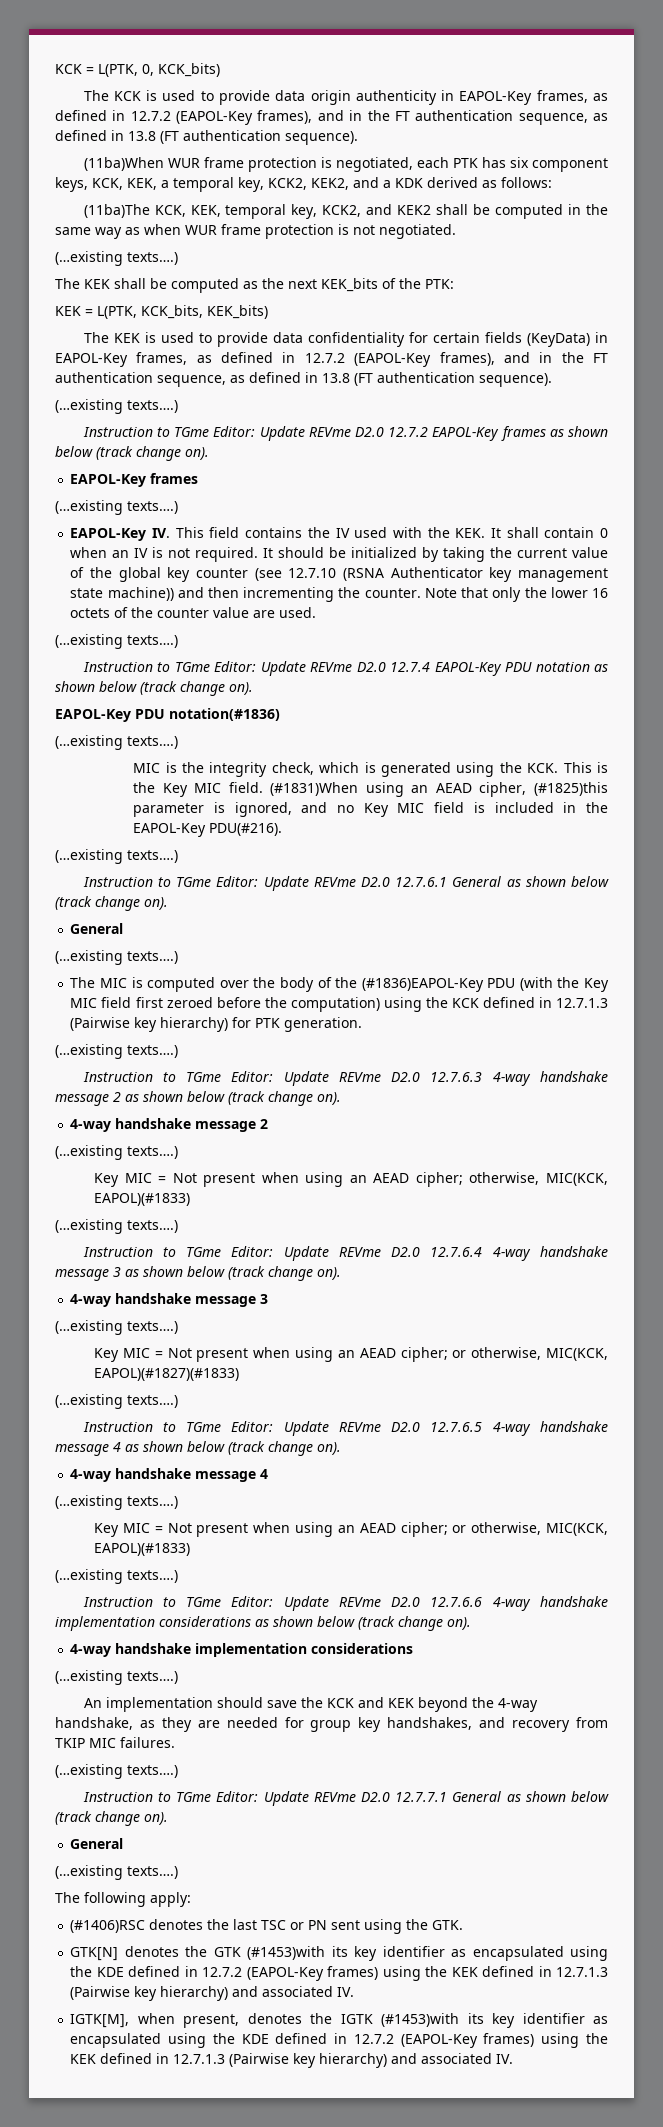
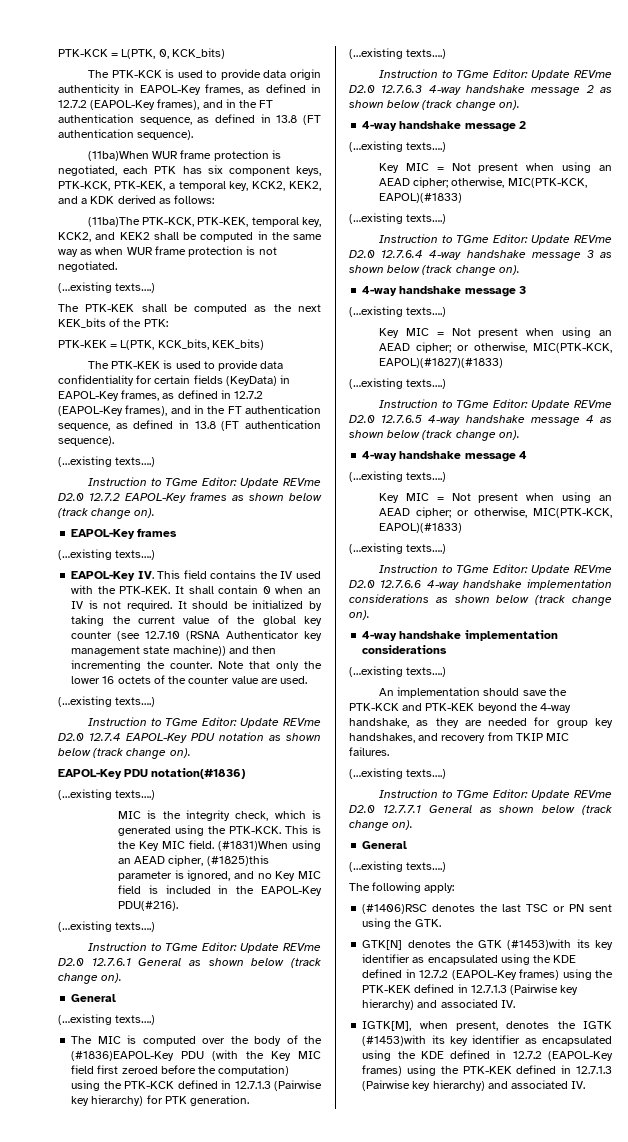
- KCK = L(PTK, 0, KCK_bits)
+ PTK-KCK = L(PTK, 0, KCK_bits)
- The KCK is used to provide data origin authenticity in EAPOL-Key frames, as defined in 12.7.2 (EAPOL-Key frames), and in the FT authentication sequence, as defined in 13.8 (FT authentication sequence).
+ The PTK-KCK is used to provide data origin authenticity in EAPOL-Key frames, as defined in 12.7.2 (EAPOL-Key frames), and in the FT authentication sequence, as defined in 13.8 (FT authentication sequence).
- (11ba)When WUR frame protection is negotiated, each PTK has six component keys, KCK, KEK, a temporal key, KCK2, KEK2, and a KDK derived as follows:
+ (11ba)When WUR frame protection is negotiated, each PTK has six component keys, PTK-KCK, PTK-KEK, a temporal key, KCK2, KEK2, and a KDK derived as follows:
- (11ba)The KCK, KEK, temporal key, KCK2, and KEK2 shall be computed in the same way as when WUR frame protection is not negotiated.
+ (11ba)The PTK-KCK, PTK-KEK, temporal key, KCK2, and KEK2 shall be computed in the same way as when WUR frame protection is not negotiated.
- The KEK shall be computed as the next KEK_bits of the PTK:
+ The PTK-KEK shall be computed as the next KEK_bits of the PTK:
- KEK = L(PTK, KCK_bits, KEK_bits)
+ PTK-KEK = L(PTK, KCK_bits, KEK_bits)
- The KEK is used to provide data confidentiality for certain fields (KeyData) in EAPOL-Key frames, as defined in 12.7.2 (EAPOL-Key frames), and in the FT authentication sequence, as defined in 13.8 (FT authentication sequence).
+ The PTK-KEK is used to provide data confidentiality for certain fields (KeyData) in EAPOL-Key frames, as defined in 12.7.2 (EAPOL-Key frames), and in the FT authentication sequence, as defined in 13.8 (FT authentication sequence).
- EAPOL-Key IV. This field contains the IV used with the KEK. It shall contain 0 when an IV is not required.
+ EAPOL-Key IV. This field contains the IV used with the PTK-KEK. It shall contain 0 when an IV is not required.
- MIC is the integrity check, which is generated using the KCK. This is the Key MIC field.
+ MIC is the integrity check, which is generated using the PTK-KCK. This is the Key MIC field.
- The MIC is computed over the body of the (#1836)EAPOL-Key PDU (with the Key MIC field first zeroed before the computation) using the KCK defined in 12.7.1.3 (Pairwise key hierarchy) for PTK generation.
+ The MIC is computed over the body of the (#1836)EAPOL-Key PDU (with the Key MIC field first zeroed before the computation) using the PTK-KCK defined in 12.7.1.3 (Pairwise key hierarchy) for PTK generation.
- Key MIC = Not present when using an AEAD cipher; otherwise, MIC(KCK, EAPOL)(#1833)
+ Key MIC = Not present when using an AEAD cipher; otherwise, MIC(PTK-KCK, EAPOL)(#1833)
- Key MIC = Not present when using an AEAD cipher; or otherwise, MIC(KCK, EAPOL)(#1827)(#1833)
+ Key MIC = Not present when using an AEAD cipher; or otherwise, MIC(PTK-KCK, EAPOL)(#1827)(#1833)
- Key MIC = Not present when using an AEAD cipher; or otherwise, MIC(KCK, EAPOL)(#1833)
+ Key MIC = Not present when using an AEAD cipher; or otherwise, MIC(PTK-KCK, EAPOL)(#1833)
- An implementation should save the KCK and KEK beyond the 4-way handshake, as they are needed for group key handshakes, and recovery from TKIP MIC failures.
+ An implementation should save the PTK-KCK and PTK-KEK beyond the 4-way handshake, as they are needed for group key handshakes, and recovery from TKIP MIC failures.
- GTK[N] denotes the GTK (#1453)with its key identifier as encapsulated using the KDE defined in 12.7.2 (EAPOL-Key frames) using the KEK defined in 12.7.1.3 (Pairwise key hierarchy) and associated IV.
+ GTK[N] denotes the GTK (#1453)with its key identifier as encapsulated using the KDE defined in 12.7.2 (EAPOL-Key frames) using the PTK-KEK defined in 12.7.1.3 (Pairwise key hierarchy) and associated IV.
- IGTK[M], when present, denotes the IGTK (#1453)with its key identifier as encapsulated using the KDE defined in 12.7.2 (EAPOL-Key frames) using the KEK defined in 12.7.1.3 (Pairwise key hierarchy) and associated IV.
+ IGTK[M], when present, denotes the IGTK (#1453)with its key identifier as encapsulated using the KDE defined in 12.7.2 (EAPOL-Key frames) using the PTK-KEK defined in 12.7.1.3 (Pairwise key hierarchy) and associated IV.

